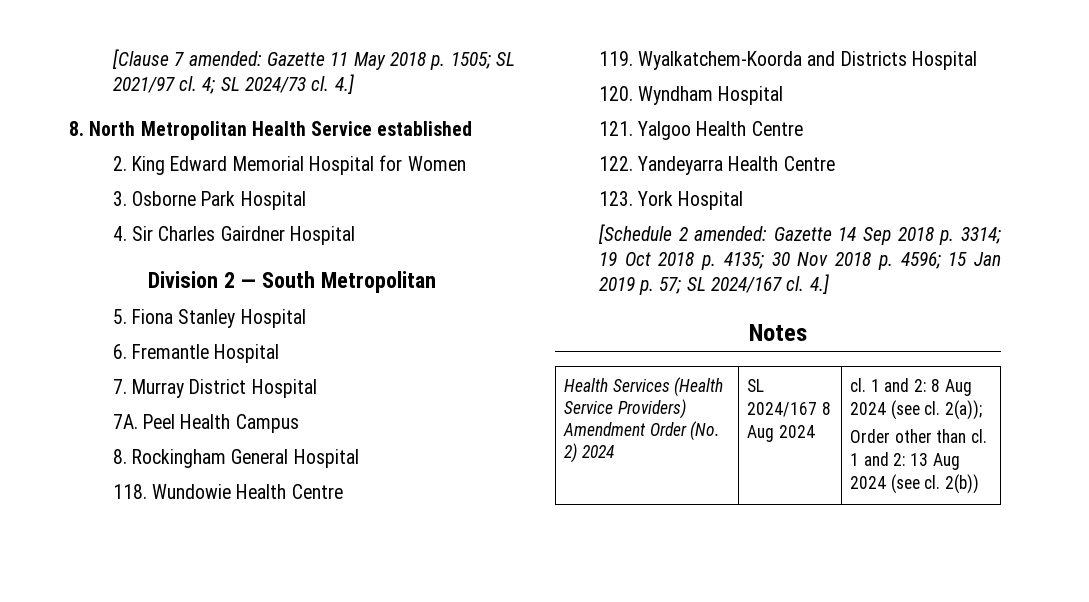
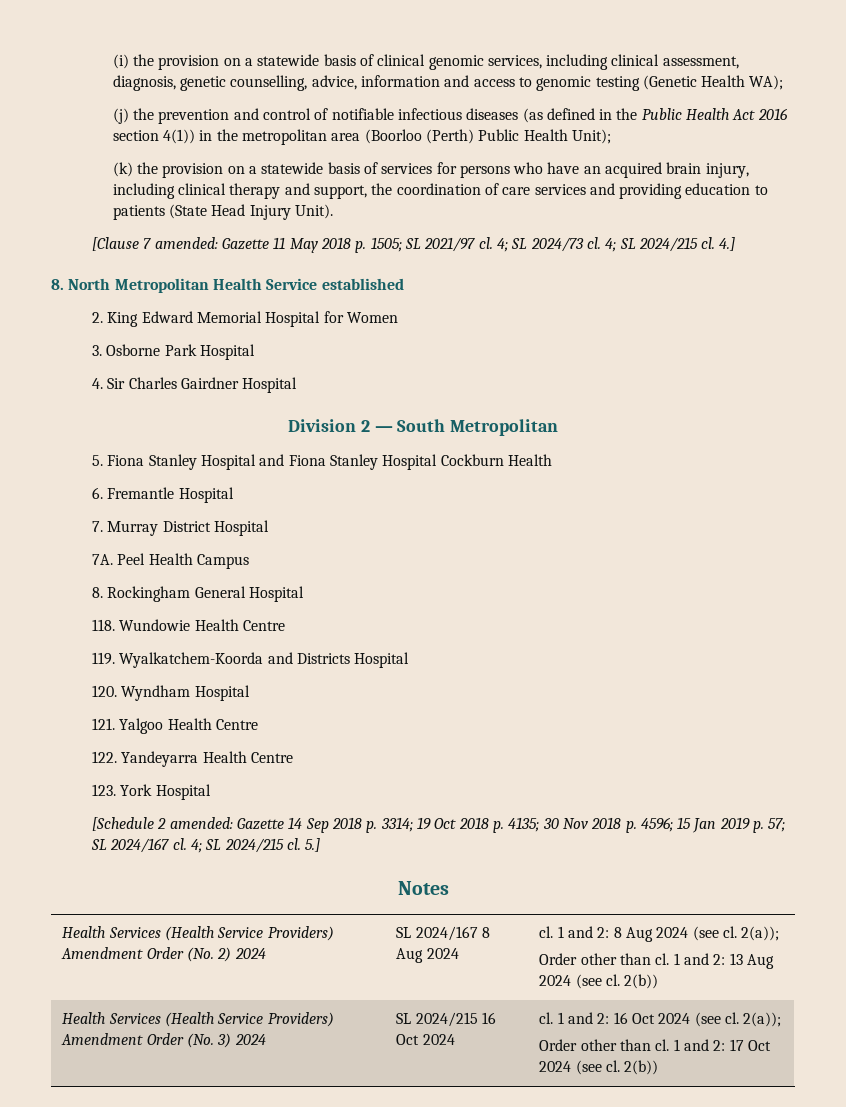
+ (i) the provision on a statewide basis of clinical genomic services, including clinical assessment, diagnosis, genetic counselling, advice, information and access to genomic testing (Genetic Health WA);
+ (j) the prevention and control of notifiable infectious diseases (as defined in the Public Health Act 2016 section 4(1)) in the metropolitan area (Boorloo (Perth) Public Health Unit);
+ (k) the provision on a statewide basis of services for persons who have an acquired brain injury, including clinical therapy and support, the coordination of care services and providing education to patients (State Head Injury Unit).
- 4; SL 2024/73 cl.
+ 4; SL 2024/73 cl. 4; SL 2024/215 cl.
- 5. Fiona Stanley Hospital
+ 5. Fiona Stanley Hospital and Fiona Stanley Hospital Cockburn Health
- [Schedule 2 amended: Gazette 14 Sep 2018 p. 3314; 19 Oct 2018 p. 4135; 30 Nov 2018 p. 4596; 15 Jan 2019 p. 57; SL 2024/167 cl. 4.]
+ [Schedule 2 amended: Gazette 14 Sep 2018 p. 3314; 19 Oct 2018 p. 4135; 30 Nov 2018 p. 4596; 15 Jan 2019 p. 57; SL 2024/167 cl. 4; SL 2024/215 cl. 5.]
+ Health Services (Health Service Providers) Amendment Order (No. 3) 2024 | SL 2024/215 16 Oct 2024 | cl. 1 and 2: 16 Oct 2024 (see cl. 2(a));
+ Order other than cl. 1 and 2: 17 Oct 2024 (see cl. 2(b))

